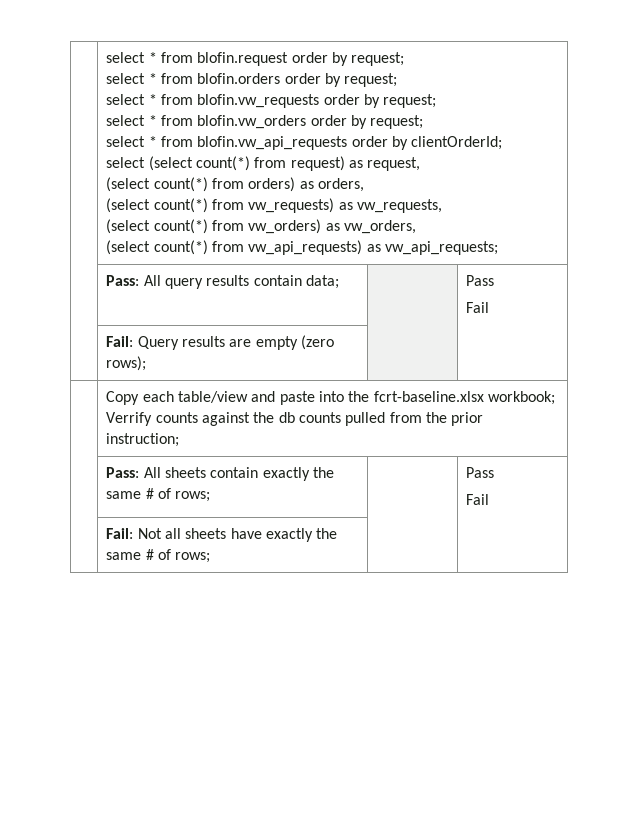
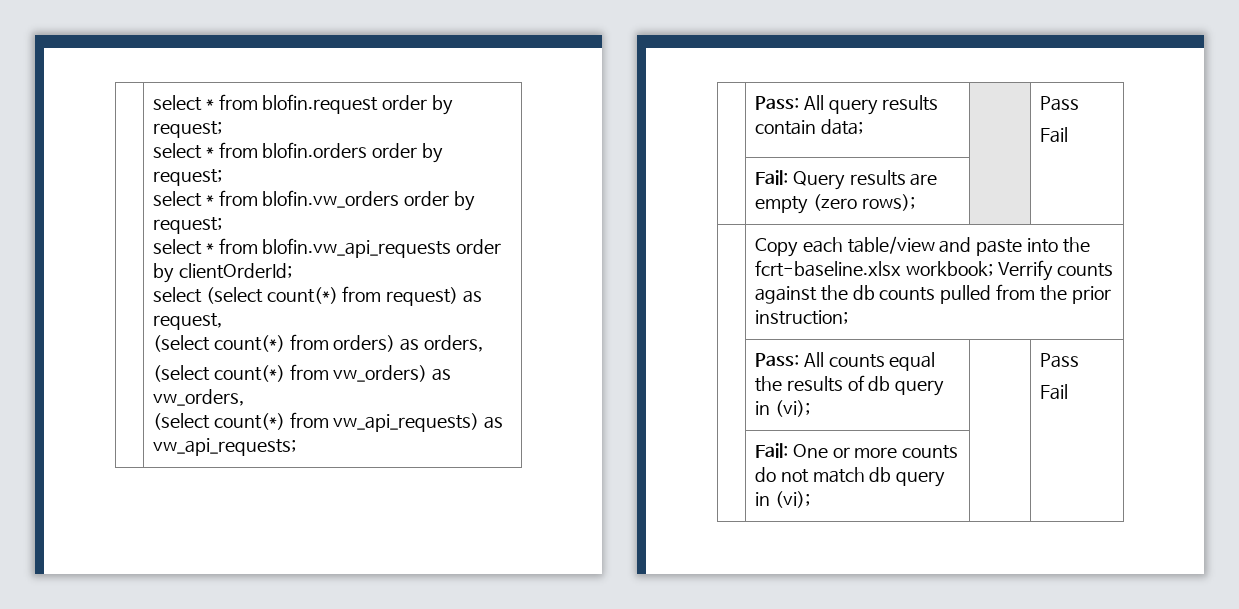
- select * from blofin.vw_requests order by request;
- (select count(*) from vw_requests) as vw_requests,
- | Pass: All sheets contain exactly the same # of rows; | | Pass
+ | Pass: All counts equal the results of db query in (vi); | | Pass
  Fail
- | Fail: Not all sheets have exactly the same # of rows; | |
+ | Fail: One or more counts do not match db query in (vi); | |

